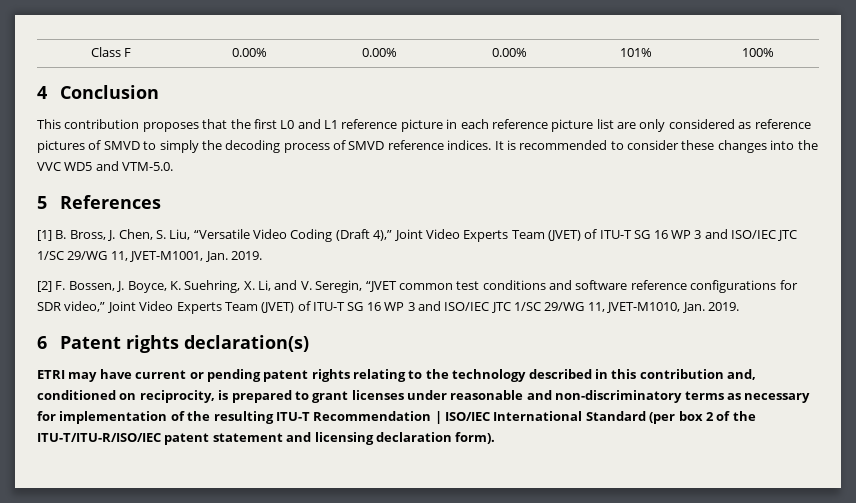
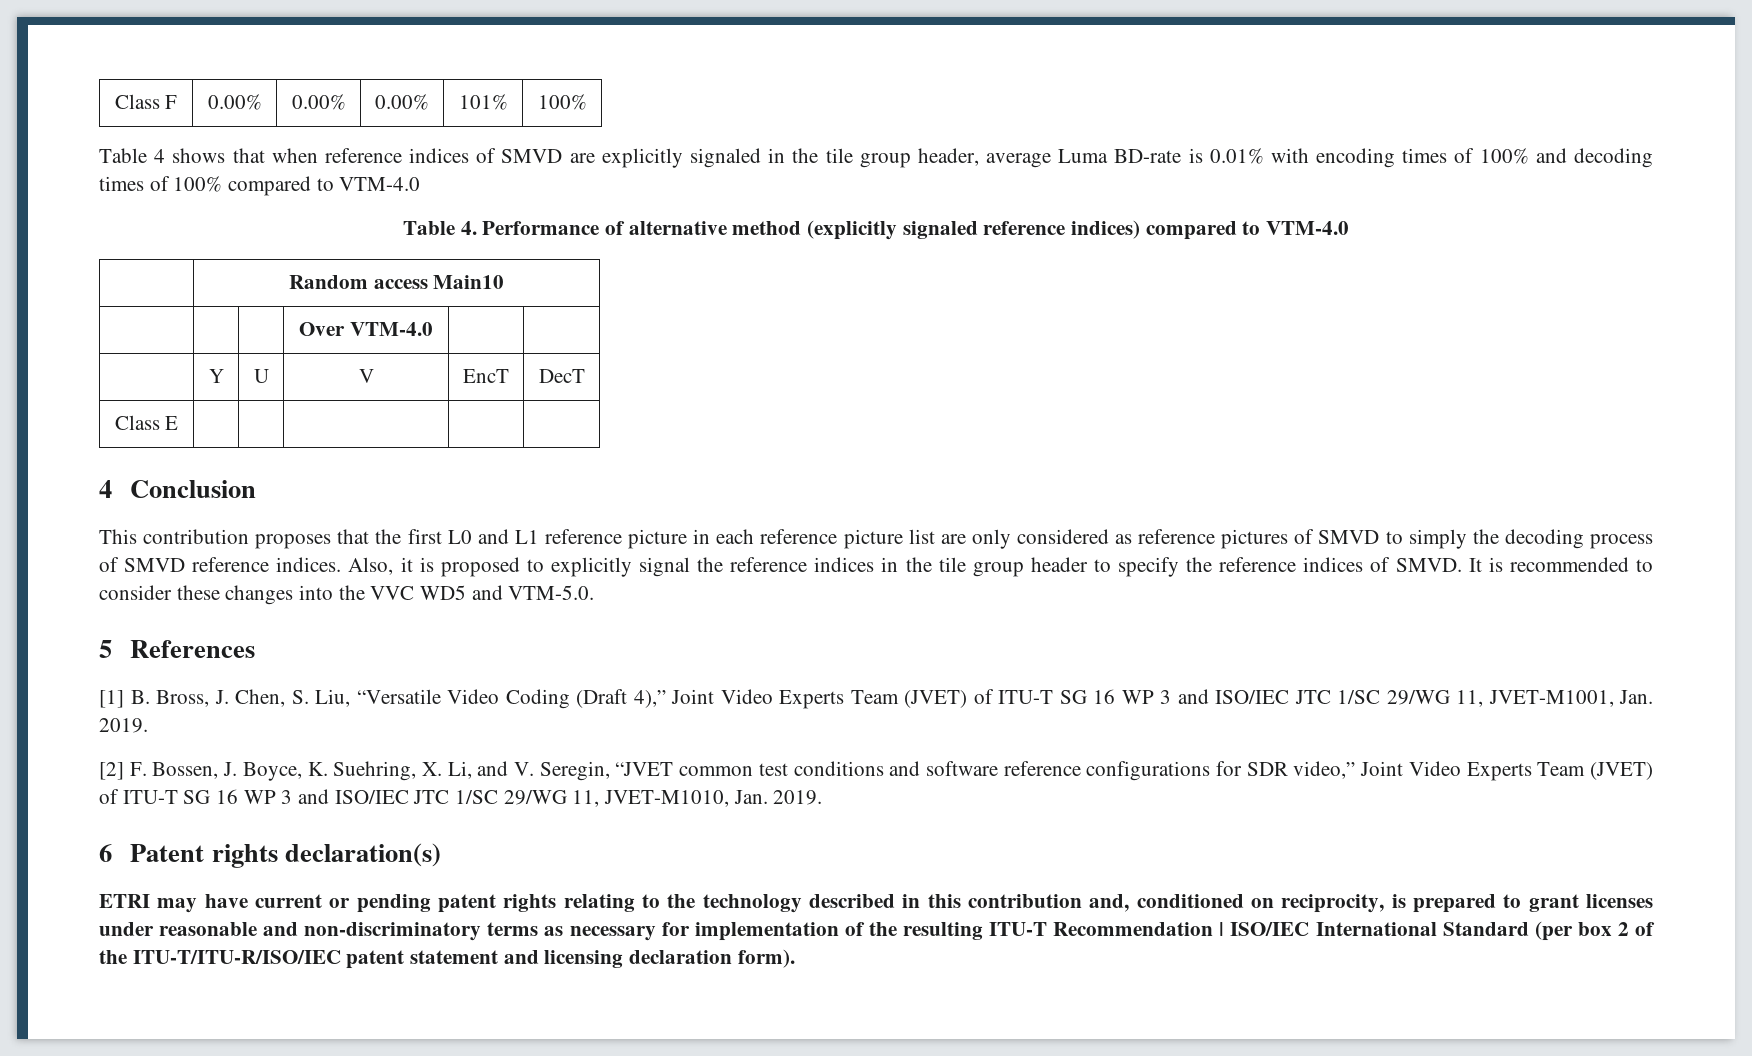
+ Table 4 shows that when reference indices of SMVD are explicitly signaled in the tile group header, average Luma BD-rate is 0.01% with encoding times of 100% and decoding times of 100% compared to VTM-4.0
+ Table 4. Performance of alternative method (explicitly signaled reference indices) compared to VTM-4.0
+ | Random access Main10
+ | | | Over VTM-4.0 | |
+ | Y | U | V | EncT | DecT
+ Class E | | | | |
+ Also, it is proposed to explicitly signal the reference indices in the tile group header to specify the reference indices of SMVD.

